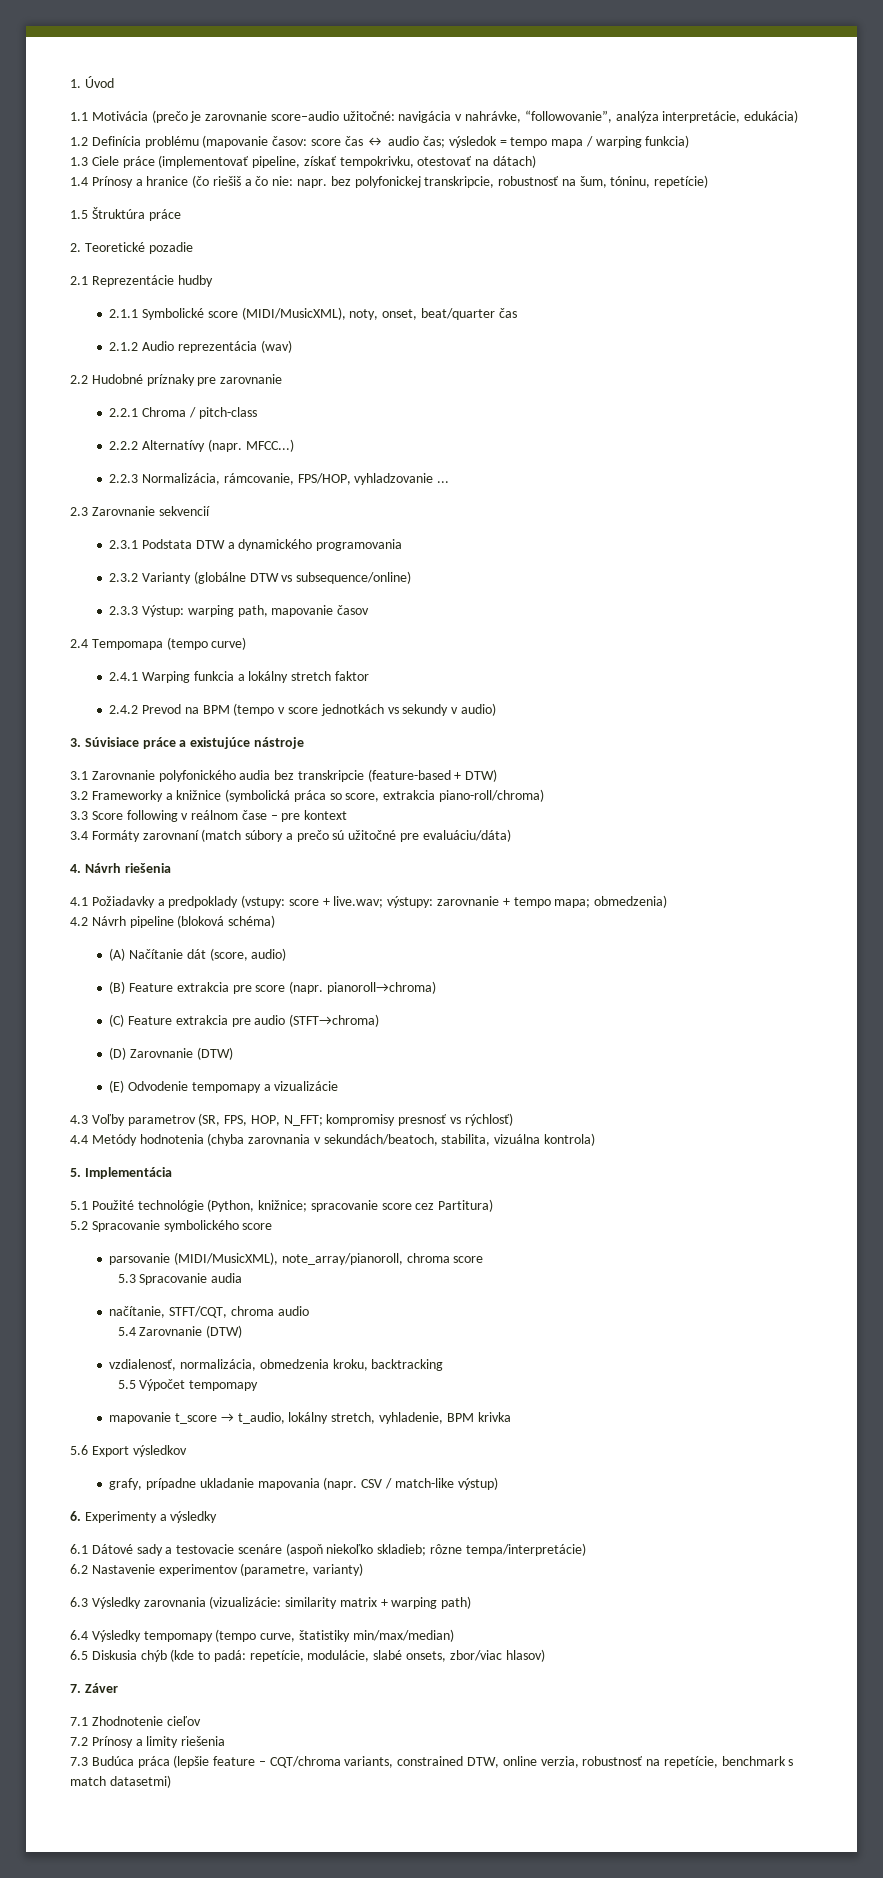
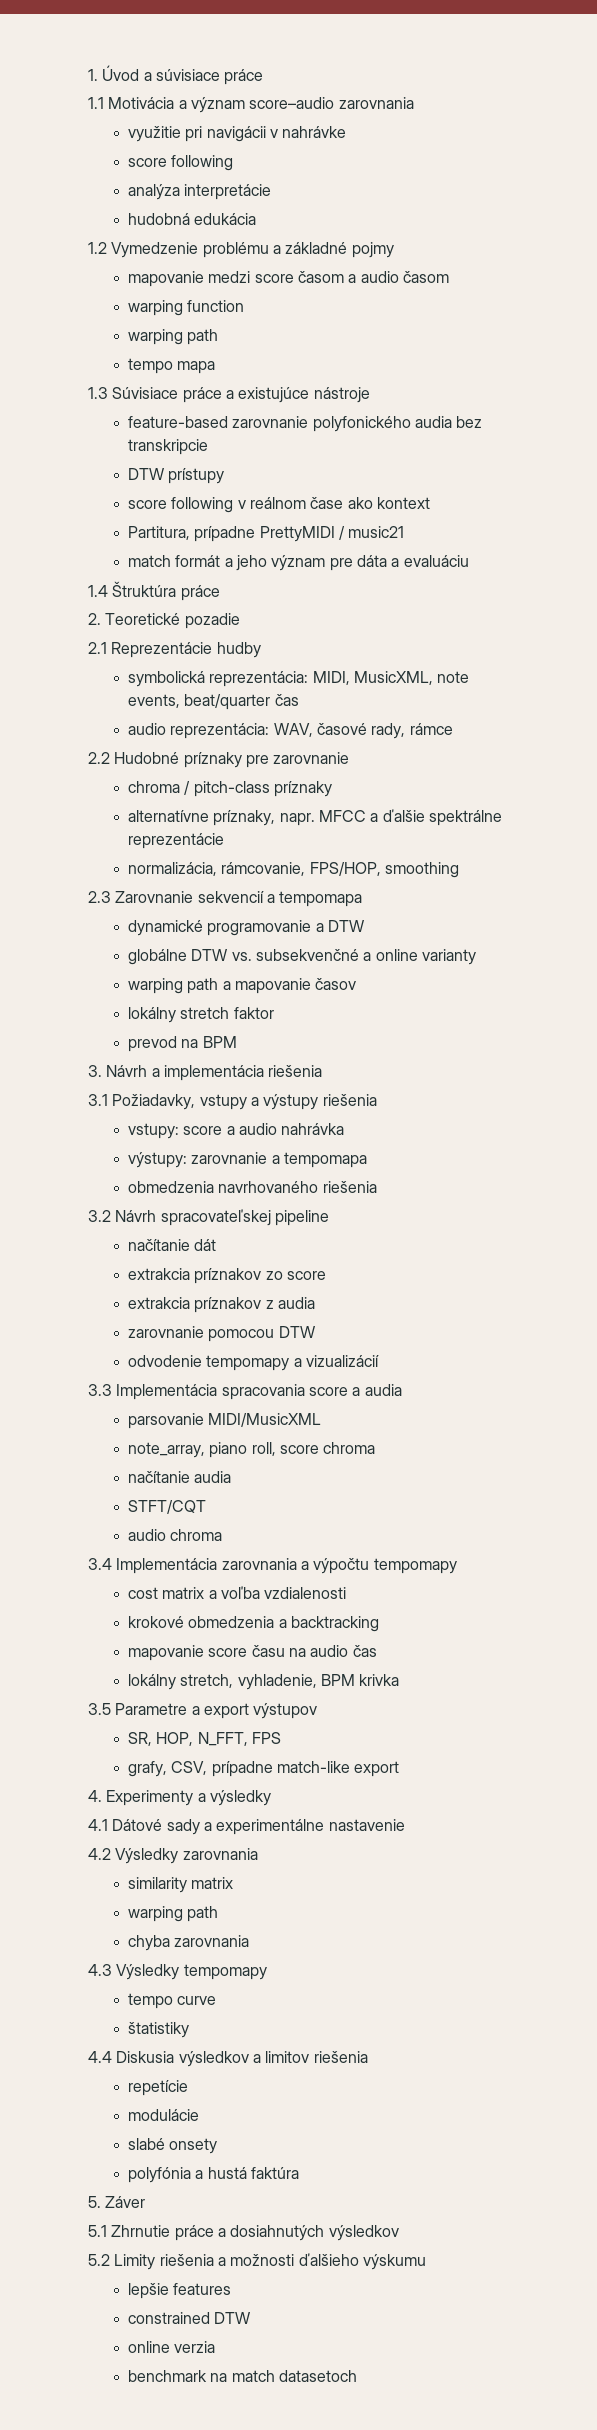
- 1. Úvod
+ 1. Úvod a súvisiace práce
- 1.1 Motivácia (prečo je zarovnanie score–audio užitočné: navigácia v nahrávke, “followovanie”, analýza interpretácie, edukácia)
- 1.2 Definícia problému (mapovanie časov: score čas ↔ audio čas; výsledok = tempo mapa / warping funkcia)
- 1.3 Ciele práce (implementovať pipeline, získať tempokrivku, otestovať na dátach)
- 1.4 Prínosy a hranice (čo riešiš a čo nie: napr. bez polyfonickej transkripcie, robustnosť na šum, tóninu, repetície)
- 1.5 Štruktúra práce
+ 1.1 Motivácia a význam score–audio zarovnania
+ využitie pri navigácii v nahrávke
+ score following
+ analýza interpretácie
+ hudobná edukácia
+ 1.2 Vymedzenie problému a základné pojmy
+ mapovanie medzi score časom a audio časom
+ warping function
+ warping path
+ tempo mapa
+ 1.3 Súvisiace práce a existujúce nástroje
+ feature-based zarovnanie polyfonického audia bez transkripcie
+ DTW prístupy
+ score following v reálnom čase ako kontext
+ Partitura, prípadne PrettyMIDI / music21
+ match formát a jeho význam pre dáta a evaluáciu
+ 1.4 Štruktúra práce
- 2.1.1 Symbolické score (MIDI/MusicXML), noty, onset, beat/quarter čas
- 2.1.2 Audio reprezentácia (wav)
+ symbolická reprezentácia: MIDI, MusicXML, note events, beat/quarter čas
+ audio reprezentácia: WAV, časové rady, rámce
- 2.2.1 Chroma / pitch-class
- 2.2.2 Alternatívy (napr. MFCC...)
- 2.2.3 Normalizácia, rámcovanie, FPS/HOP, vyhladzovanie ...
- 2.3 Zarovnanie sekvencií
- 2.3.1 Podstata DTW a dynamického programovania
- 2.3.2 Varianty (globálne DTW vs subsequence/online)
- 2.3.3 Výstup: warping path, mapovanie časov
- 2.4 Tempomapa (tempo curve)
- 2.4.1 Warping funkcia a lokálny stretch faktor
+ chroma / pitch-class príznaky
+ alternatívne príznaky, napr. MFCC a ďalšie spektrálne reprezentácie
+ normalizácia, rámcovanie, FPS/HOP, smoothing
+ 2.3 Zarovnanie sekvencií a tempomapa
+ dynamické programovanie a DTW
+ globálne DTW vs. subsekvenčné a online varianty
+ warping path a mapovanie časov
+ lokálny stretch faktor
- 2.4.2 Prevod na BPM (tempo v score jednotkách vs sekundy v audio)
- 3. Súvisiace práce a existujúce nástroje
- 3.1 Zarovnanie polyfonického audia bez transkripcie (feature-based + DTW)
- 3.2 Frameworky a knižnice (symbolická práca so score, extrakcia piano-roll/chroma)
- 3.3 Score following v reálnom čase – pre kontext
- 3.4 Formáty zarovnaní (match súbory a prečo sú užitočné pre evaluáciu/dáta)
- 4. Návrh riešenia
- 4.1 Požiadavky a predpoklady (vstupy: score + live.wav; výstupy: zarovnanie + tempo mapa; obmedzenia)
- 4.2 Návrh pipeline (bloková schéma)
- (A) Načítanie dát (score, audio)
- (B) Feature extrakcia pre score (napr. pianoroll→chroma)
- (C) Feature extrakcia pre audio (STFT→chroma)
- (D) Zarovnanie (DTW)
- (E) Odvodenie tempomapy a vizualizácie
- 4.3 Voľby parametrov (SR, FPS, HOP, N_FFT; kompromisy presnosť vs rýchlosť)
- 4.4 Metódy hodnotenia (chyba zarovnania v sekundách/beatoch, stabilita, vizuálna kontrola)
- 5. Implementácia
- 5.1 Použité technológie (Python, knižnice; spracovanie score cez Partitura)
- 5.2 Spracovanie symbolického score
- parsovanie (MIDI/MusicXML), note_array/pianoroll, chroma score
- 5.3 Spracovanie audia
- načítanie, STFT/CQT, chroma audio
- 5.4 Zarovnanie (DTW)
- vzdialenosť, normalizácia, obmedzenia kroku, backtracking
- 5.5 Výpočet tempomapy
- mapovanie t_score → t_audio, lokálny stretch, vyhladenie, BPM krivka
+ prevod na BPM
+ 3. Návrh a implementácia riešenia
+ 3.1 Požiadavky, vstupy a výstupy riešenia
+ vstupy: score a audio nahrávka
+ výstupy: zarovnanie a tempomapa
+ obmedzenia navrhovaného riešenia
+ 3.2 Návrh spracovateľskej pipeline
+ načítanie dát
+ extrakcia príznakov zo score
+ extrakcia príznakov z audia
+ zarovnanie pomocou DTW
+ odvodenie tempomapy a vizualizácií
+ 3.3 Implementácia spracovania score a audia
+ parsovanie MIDI/MusicXML
+ note_array, piano roll, score chroma
+ načítanie audia
+ STFT/CQT
+ audio chroma
+ 3.4 Implementácia zarovnania a výpočtu tempomapy
+ cost matrix a voľba vzdialenosti
+ krokové obmedzenia a backtracking
+ mapovanie score času na audio čas
+ lokálny stretch, vyhladenie, BPM krivka
- 5.6 Export výsledkov
- grafy, prípadne ukladanie mapovania (napr. CSV / match-like výstup)
- 6. Experimenty a výsledky
+ 3.5 Parametre a export výstupov
+ SR, HOP, N_FFT, FPS
+ grafy, CSV, prípadne match-like export
+ 4. Experimenty a výsledky
- 6.1 Dátové sady a testovacie scenáre (aspoň niekoľko skladieb; rôzne tempa/interpretácie)
- 6.2 Nastavenie experimentov (parametre, varianty)
- 6.3 Výsledky zarovnania (vizualizácie: similarity matrix + warping path)
- 6.4 Výsledky tempomapy (tempo curve, štatistiky min/max/median)
- 6.5 Diskusia chýb (kde to padá: repetície, modulácie, slabé onsets, zbor/viac hlasov)
- 7. Záver
- 7.1 Zhodnotenie cieľov
- 7.2 Prínosy a limity riešenia
- 7.3 Budúca práca (lepšie feature – CQT/chroma variants, constrained DTW, online verzia, robustnosť na repetície, benchmark s match datasetmi)
+ 4.1 Dátové sady a experimentálne nastavenie
+ 4.2 Výsledky zarovnania
+ similarity matrix
+ warping path
+ chyba zarovnania
+ 4.3 Výsledky tempomapy
+ tempo curve
+ štatistiky
+ 4.4 Diskusia výsledkov a limitov riešenia
+ repetície
+ modulácie
+ slabé onsety
+ polyfónia a hustá faktúra
+ 5. Záver
+ 5.1 Zhrnutie práce a dosiahnutých výsledkov
+ 5.2 Limity riešenia a možnosti ďalšieho výskumu
+ lepšie features
+ constrained DTW
+ online verzia
+ benchmark na match datasetoch

